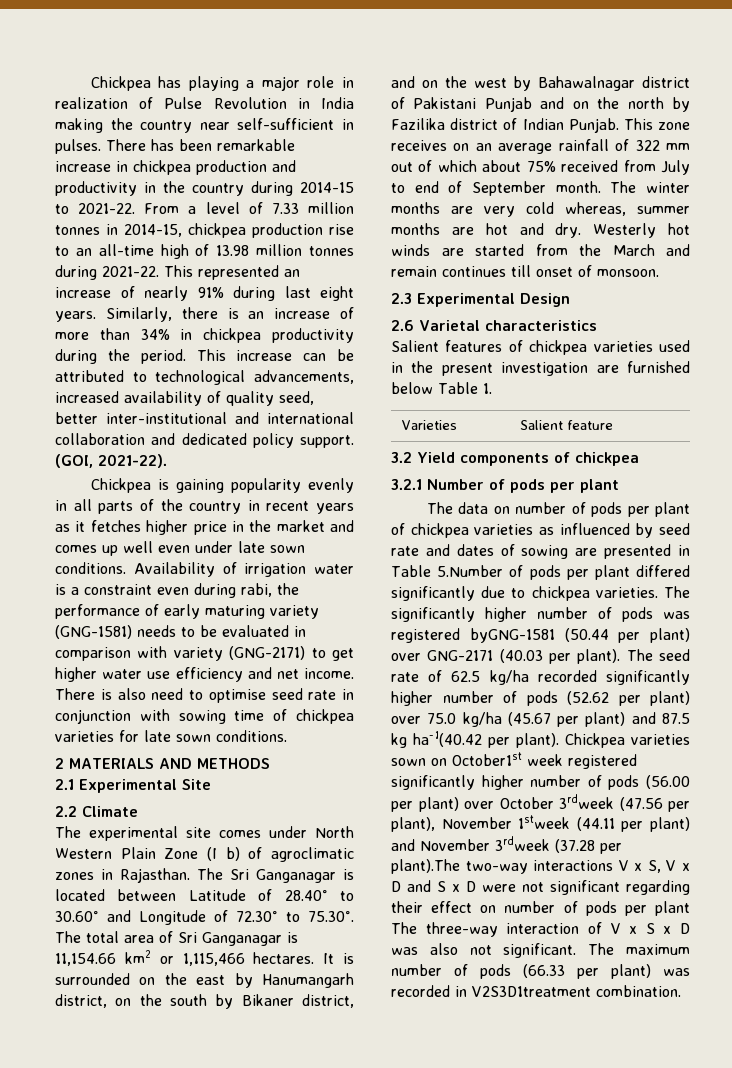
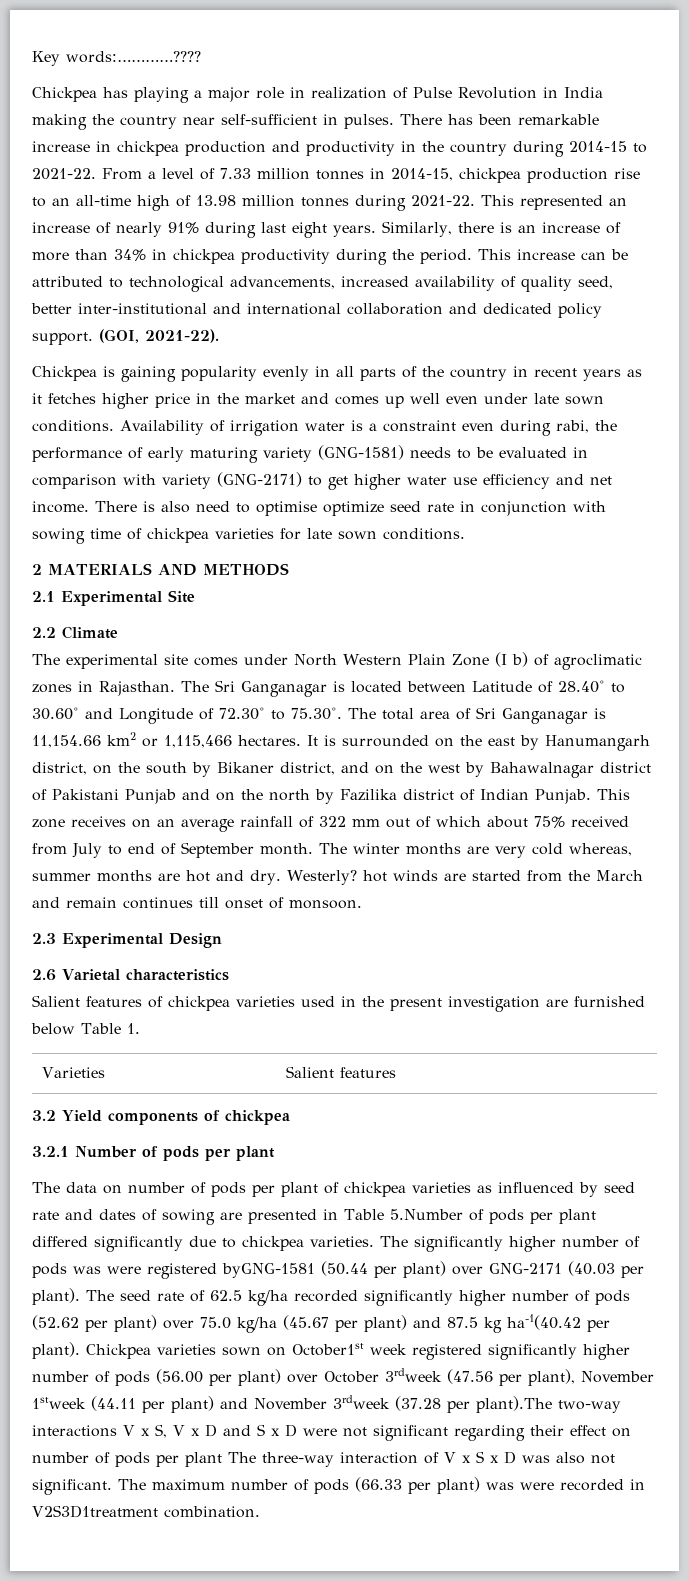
+ Key words:…………????
- There is also need to optimise seed rate in conjunction with sowing time of chickpea varieties for late sown conditions.
+ There is also need to optimise optimize seed rate in conjunction with sowing time of chickpea varieties for late sown conditions.
- Westerly hot winds are started from the March and remain continues till onset of monsoon.
+ Westerly? hot winds are started from the March and remain continues till onset of monsoon.
- Varieties | Salient feature
+ Varieties | Salient features
- The significantly higher number of pods was registered byGNG-1581 (50.44 per plant) over GNG-2171 (40.03 per plant).
+ The significantly higher number of pods was were registered byGNG-1581 (50.44 per plant) over GNG-2171 (40.03 per plant).
- The maximum number of pods (66.33 per plant) was recorded in V2S3D1treatment combination.
+ The maximum number of pods (66.33 per plant) was were recorded in V2S3D1treatment combination.

